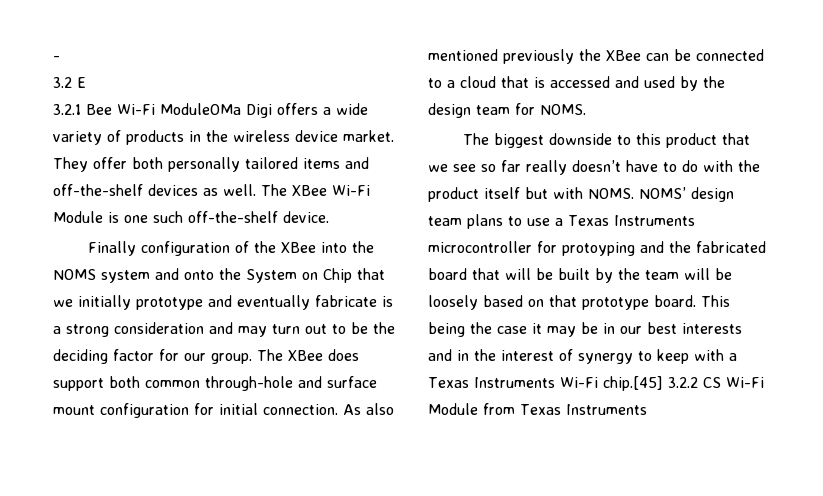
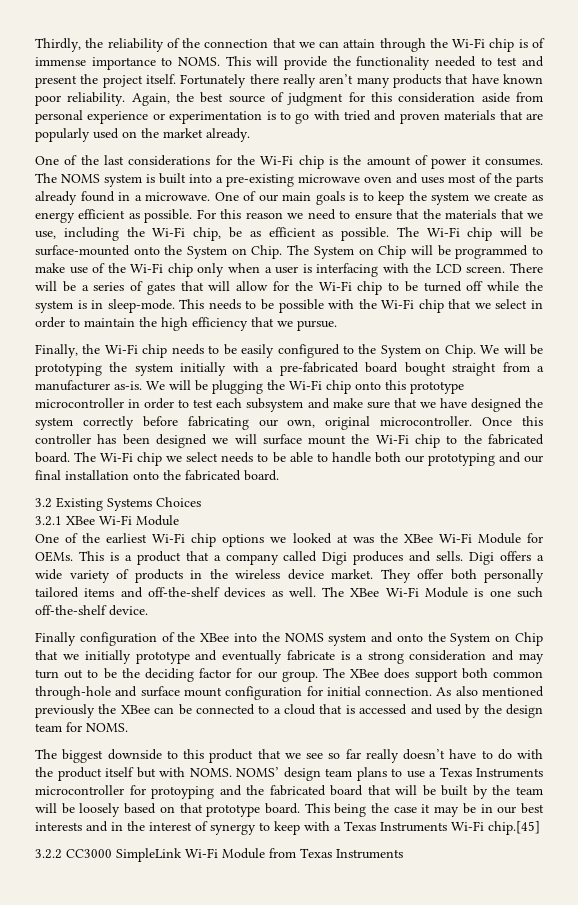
- -
- 3.2 E
- 3.2.1 Bee Wi-Fi ModuleOMa Digi offers a wide variety of products in the wireless device market.
+ Thirdly, the reliability of the connection that we can attain through the Wi-Fi chip is of immense importance to NOMS. This will provide the functionality needed to test and present the project itself. Fortunately there really aren’t many products that have known poor reliability. Again, the best source of judgment for this consideration aside from personal experience or experimentation is to go with tried and proven materials that are popularly used on the market already.
+ One of the last considerations for the Wi-Fi chip is the amount of power it consumes. The NOMS system is built into a pre-existing microwave oven and uses most of the parts already found in a microwave. One of our main goals is to keep the system we create as energy efficient as possible. For this reason we need to ensure that the materials that we use, including the Wi-Fi chip, be as efficient as possible. The Wi-Fi chip will be surface-mounted onto the System on Chip. The System on Chip will be programmed to make use of the Wi-Fi chip only when a user is interfacing with the LCD screen. There will be a series of gates that will allow for the Wi-Fi chip to be turned off while the system is in sleep-mode. This needs to be possible with the Wi-Fi chip that we select in order to maintain the high efficiency that we pursue.
+ Finally, the Wi-Fi chip needs to be easily configured to the System on Chip. We will be prototyping the system initially with a pre-fabricated board bought straight from a manufacturer as-is. We will be plugging the Wi-Fi chip onto this prototype microcontroller in order to test each subsystem and make sure that we have designed the system correctly before fabricating our own, original microcontroller. Once this controller has been designed we will surface mount the Wi-Fi chip to the fabricated board. The Wi-Fi chip we select needs to be able to handle both our prototyping and our final installation onto the fabricated board.
+ 3.2 Existing Systems Choices
+ 3.2.1 XBee Wi-Fi Module
+ One of the earliest Wi-Fi chip options we looked at was the XBee Wi-Fi Module for OEMs. This is a product that a company called Digi produces and sells. Digi offers a wide variety of products in the wireless device market.
- This being the case it may be in our best interests and in the interest of synergy to keep with a Texas Instruments Wi-Fi chip.[45] 3.2.2 CS Wi-Fi Module from Texas Instruments
+ This being the case it may be in our best interests and in the interest of synergy to keep with a Texas Instruments Wi-Fi chip.[45]
+ 3.2.2 CC3000 SimpleLink Wi-Fi Module from Texas Instruments

